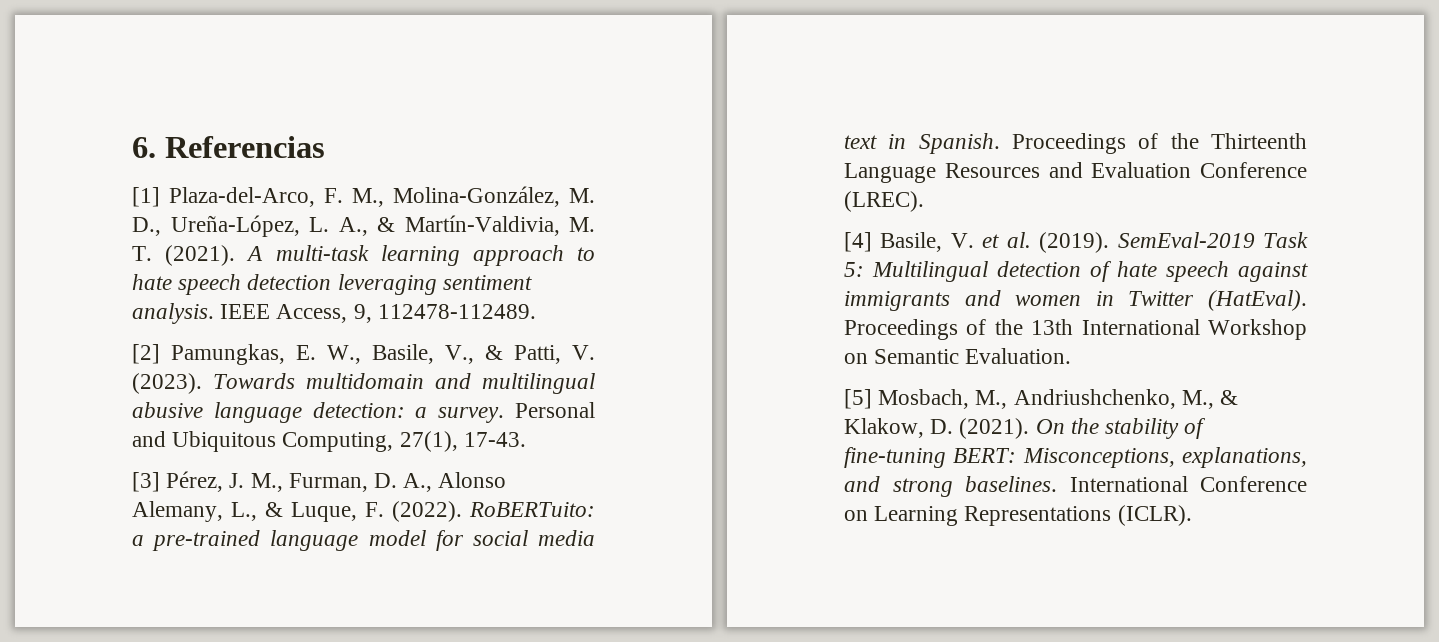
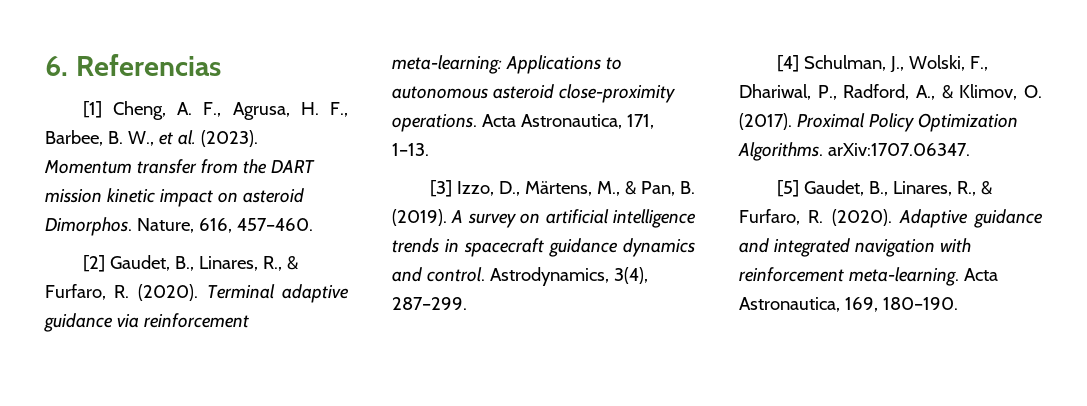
- [1] Plaza-del-Arco, F. M., Molina-González, M. D., Ureña-López, L. A., & Martín-Valdivia, M. T. (2021). A multi-task learning approach to hate speech detection leveraging sentiment analysis. IEEE Access, 9, 112478-112489.
- [2] Pamungkas, E. W., Basile, V., & Patti, V. (2023). Towards multidomain and multilingual abusive language detection: a survey. Personal and Ubiquitous Computing, 27(1), 17-43.
- [3] Pérez, J. M., Furman, D. A., Alonso Alemany, L., & Luque, F. (2022). RoBERTuito: a pre-trained language model for social media text in Spanish. Proceedings of the Thirteenth Language Resources and Evaluation Conference (LREC).
- [4] Basile, V. et al. (2019). SemEval-2019 Task 5: Multilingual detection of hate speech against immigrants and women in Twitter (HatEval). Proceedings of the 13th International Workshop on Semantic Evaluation.
- [5] Mosbach, M., Andriushchenko, M., & Klakow, D. (2021). On the stability of fine-tuning BERT: Misconceptions, explanations, and strong baselines. International Conference on Learning Representations (ICLR).
+ [1] Cheng, A. F., Agrusa, H. F., Barbee, B. W., et al. (2023). Momentum transfer from the DART mission kinetic impact on asteroid Dimorphos. Nature, 616, 457–460.
+ [2] Gaudet, B., Linares, R., & Furfaro, R. (2020). Terminal adaptive guidance via reinforcement meta-learning: Applications to autonomous asteroid close-proximity operations. Acta Astronautica, 171, 1–13.
+ [3] Izzo, D., Märtens, M., & Pan, B. (2019). A survey on artificial intelligence trends in spacecraft guidance dynamics and control. Astrodynamics, 3(4), 287–299.
+ [4] Schulman, J., Wolski, F., Dhariwal, P., Radford, A., & Klimov, O. (2017). Proximal Policy Optimization Algorithms. arXiv:1707.06347.
+ [5] Gaudet, B., Linares, R., & Furfaro, R. (2020). Adaptive guidance and integrated navigation with reinforcement meta-learning. Acta Astronautica, 169, 180–190.

